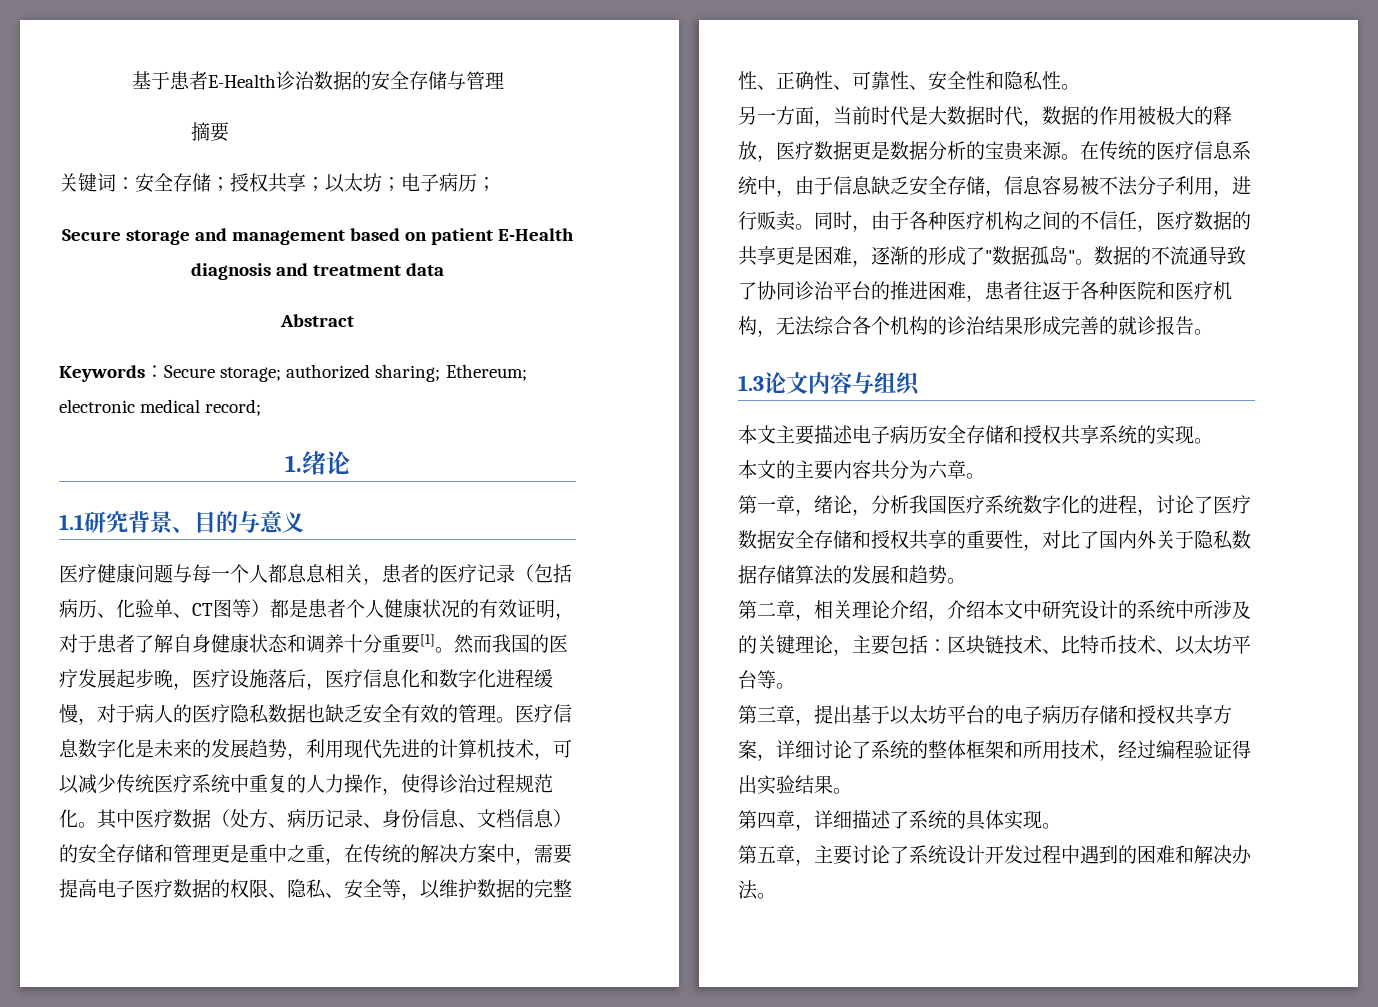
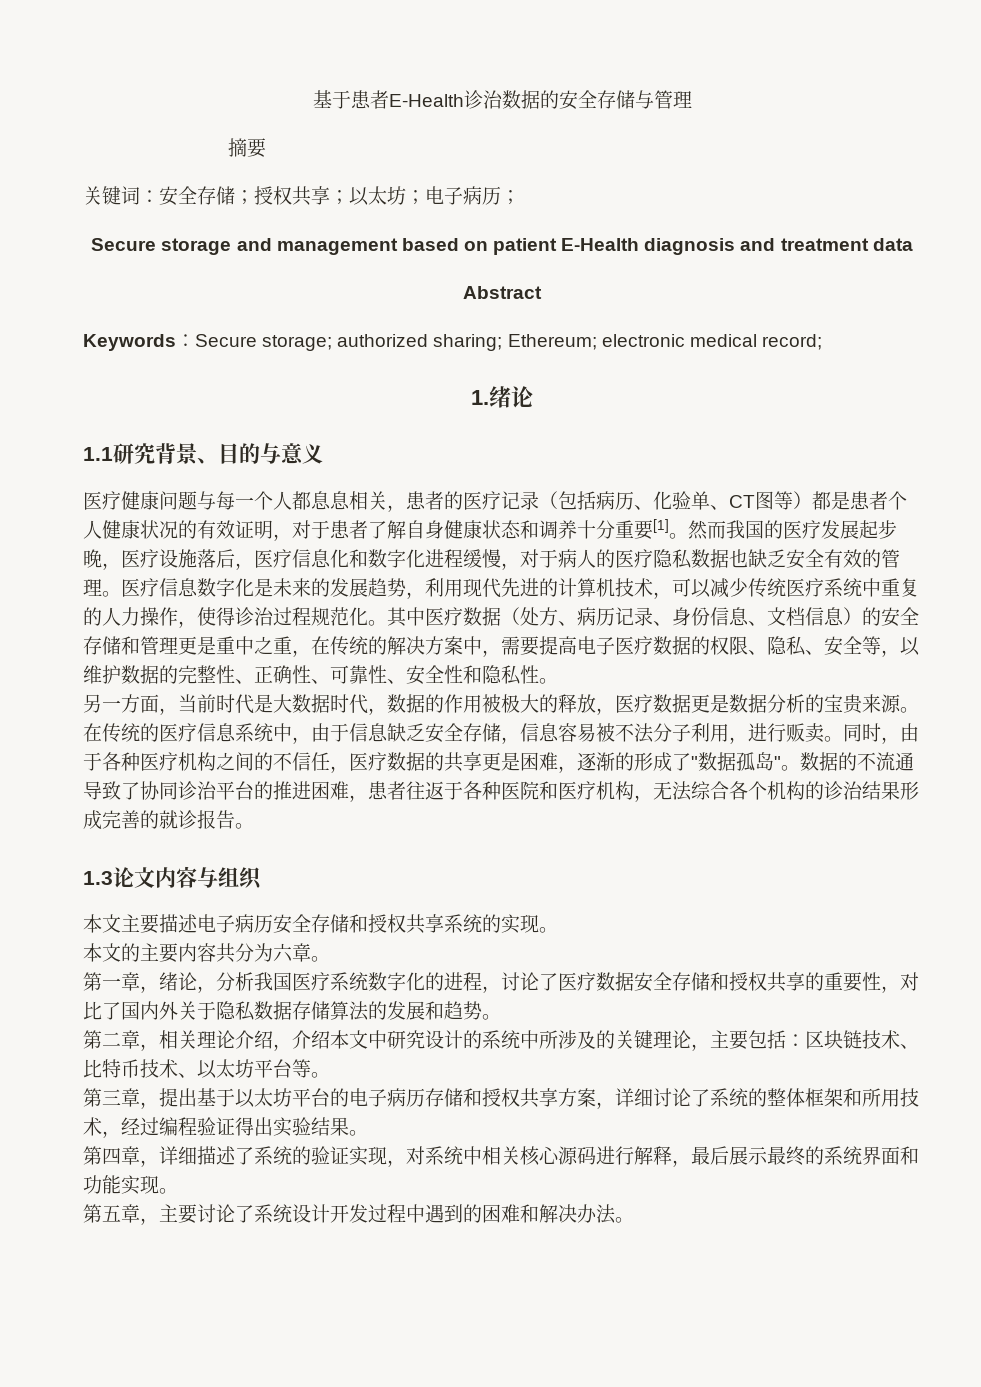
- 第四章，详细描述了系统的具体实现。
+ 第四章，详细描述了系统的验证实现，对系统中相关核心源码进行解释，最后展示最终的系统界面和功能实现。

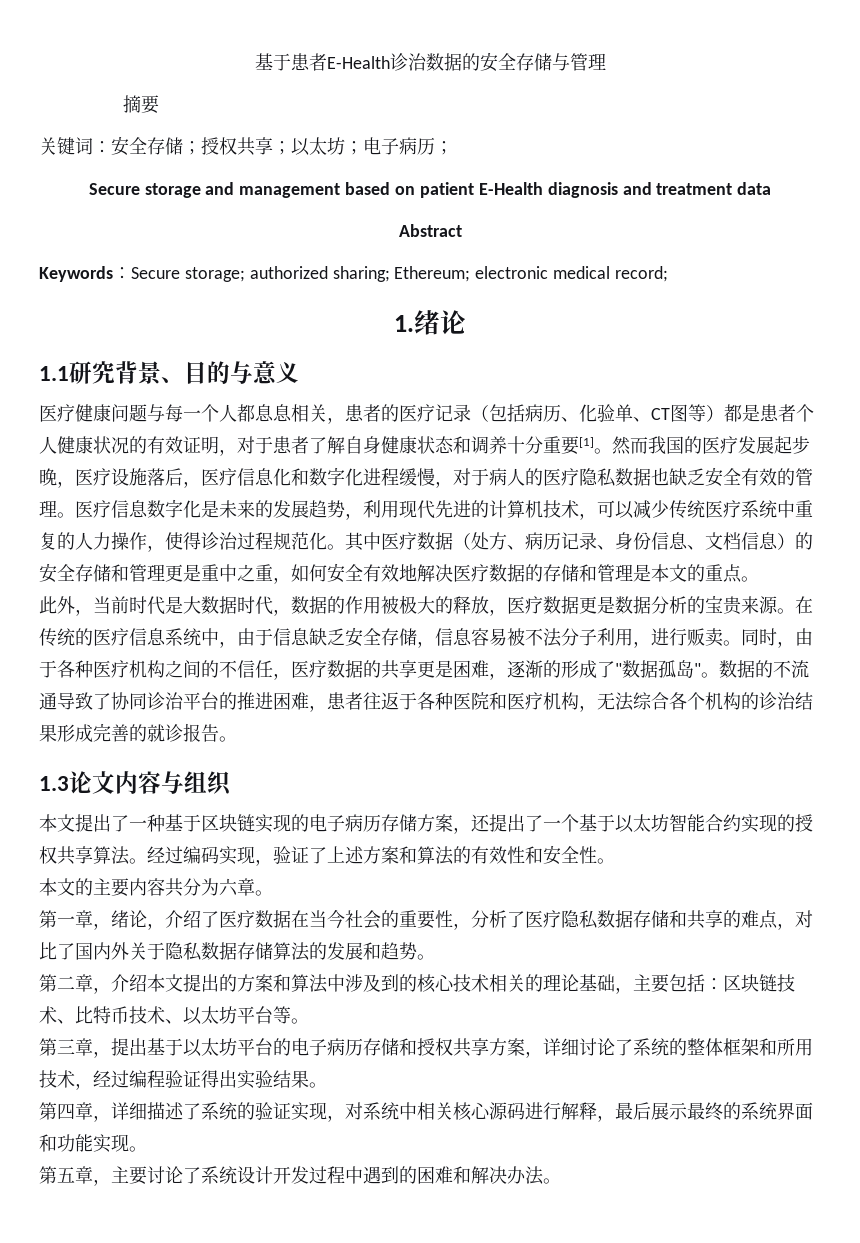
- 其中医疗数据（处方、病历记录、身份信息、文档信息）的安全存储和管理更是重中之重，在传统的解决方案中，需要提高电子医疗数据的权限、隐私、安全等，以维护数据的完整性、正确性、可靠性、安全性和隐私性。
- 另一方面，当前时代是大数据时代，数据的作用被极大的释放，医疗数据更是数据分析的宝贵来源。
+ 其中医疗数据（处方、病历记录、身份信息、文档信息）的安全存储和管理更是重中之重，如何安全有效地解决医疗数据的存储和管理是本文的重点。
+ 此外，当前时代是大数据时代，数据的作用被极大的释放，医疗数据更是数据分析的宝贵来源。
- 本文主要描述电子病历安全存储和授权共享系统的实现。
+ 本文提出了一种基于区块链实现的电子病历存储方案，还提出了一个基于以太坊智能合约实现的授权共享算法。经过编码实现，验证了上述方案和算法的有效性和安全性。
- 第一章，绪论，分析我国医疗系统数字化的进程，讨论了医疗数据安全存储和授权共享的重要性，对比了国内外关于隐私数据存储算法的发展和趋势。
+ 第一章，绪论，介绍了医疗数据在当今社会的重要性，分析了医疗隐私数据存储和共享的难点，对比了国内外关于隐私数据存储算法的发展和趋势。
- 第二章，相关理论介绍，介绍本文中研究设计的系统中所涉及的关键理论，主要包括：区块链技术、比特币技术、以太坊平台等。
+ 第二章，介绍本文提出的方案和算法中涉及到的核心技术相关的理论基础，主要包括：区块链技术、比特币技术、以太坊平台等。

